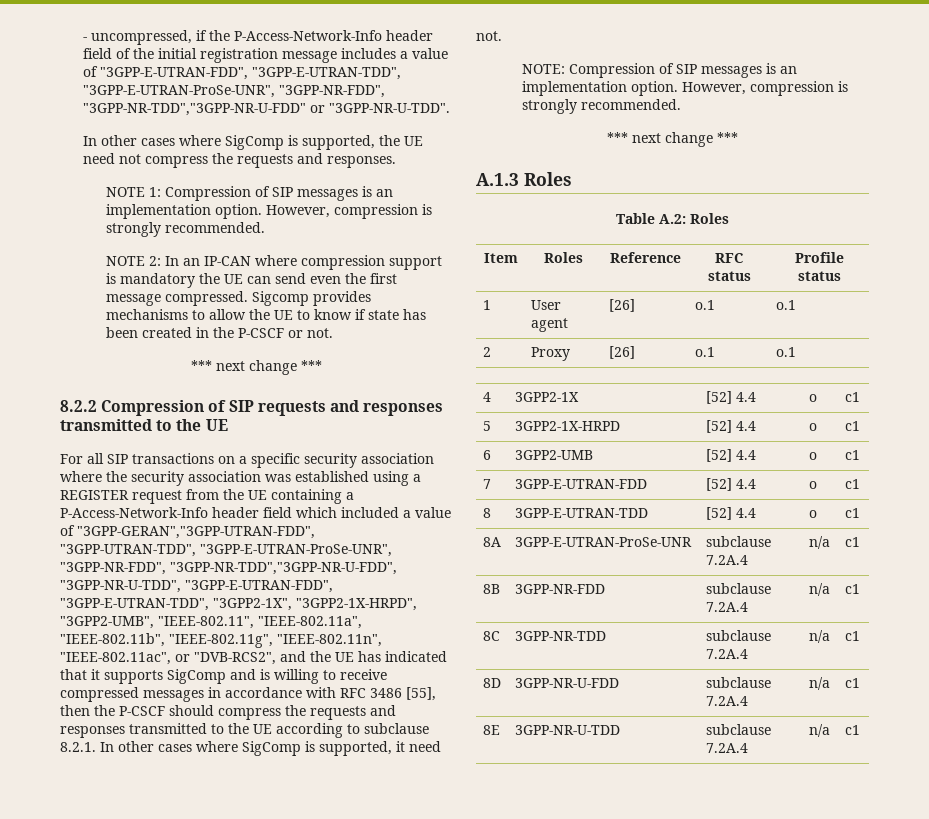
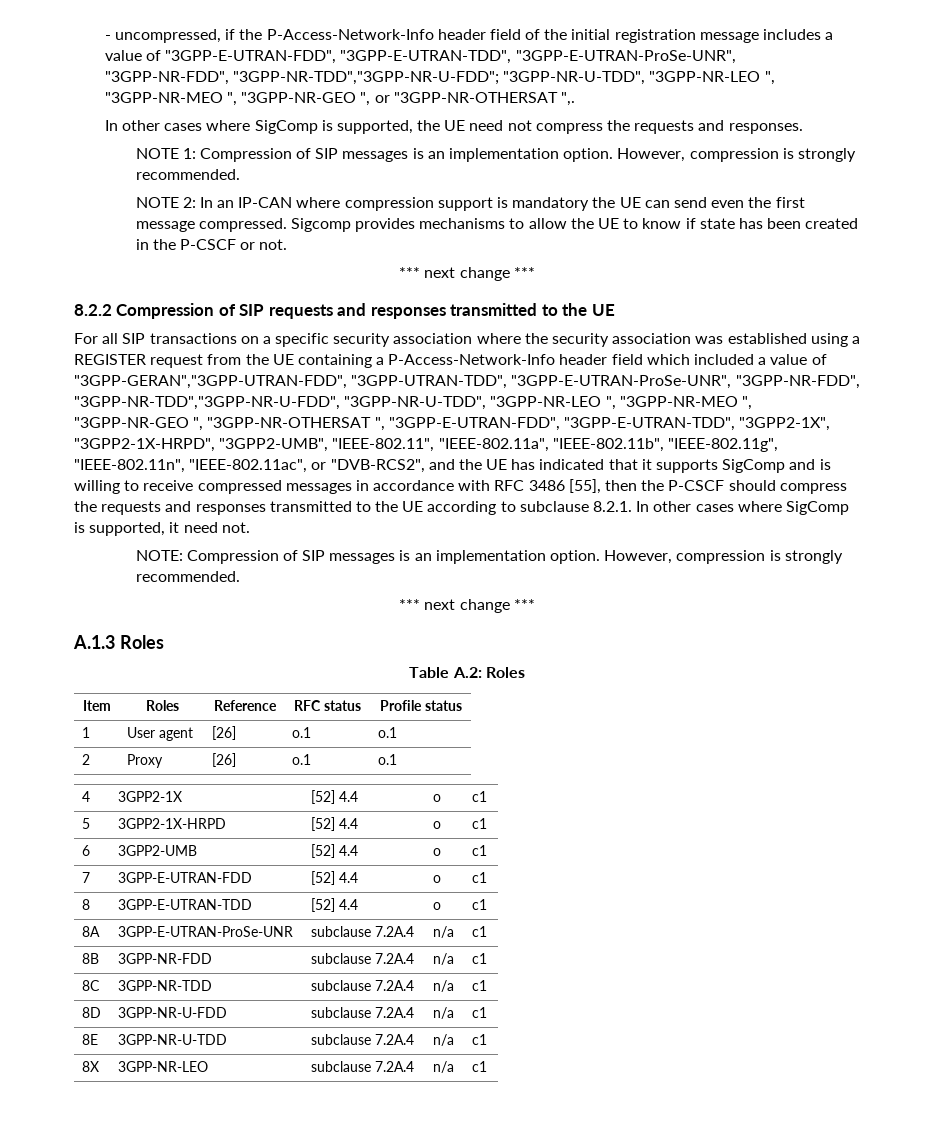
- - uncompressed, if the P-Access-Network-Info header field of the initial registration message includes a value of "3GPP-E-UTRAN-FDD", "3GPP-E-UTRAN-TDD", "3GPP-E-UTRAN-ProSe-UNR", "3GPP-NR-FDD", "3GPP-NR-TDD","3GPP-NR-U-FDD" or "3GPP-NR-U-TDD".
+ - uncompressed, if the P-Access-Network-Info header field of the initial registration message includes a value of "3GPP-E-UTRAN-FDD", "3GPP-E-UTRAN-TDD", "3GPP-E-UTRAN-ProSe-UNR", "3GPP-NR-FDD", "3GPP-NR-TDD","3GPP-NR-U-FDD"; "3GPP-NR-U-TDD", "3GPP-NR-LEO ", "3GPP-NR-MEO ", "3GPP-NR-GEO ", or "3GPP-NR-OTHERSAT ",.
- For all SIP transactions on a specific security association where the security association was established using a REGISTER request from the UE containing a P-Access-Network-Info header field which included a value of "3GPP-GERAN","3GPP-UTRAN-FDD", "3GPP-UTRAN-TDD", "3GPP-E-UTRAN-ProSe-UNR", "3GPP-NR-FDD", "3GPP-NR-TDD","3GPP-NR-U-FDD", "3GPP-NR-U-TDD", "3GPP-E-UTRAN-FDD", "3GPP-E-UTRAN-TDD", "3GPP2-1X", "3GPP2-1X-HRPD", "3GPP2-UMB", "IEEE-802.11", "IEEE-802.11a", "IEEE-802.11b", "IEEE-802.11g", "IEEE-802.11n", "IEEE-802.11ac", or "DVB-RCS2", and the UE has indicated that it supports SigComp and is willing to receive compressed messages in accordance with RFC 3486 [55], then the P-CSCF should compress the requests and responses transmitted to the UE according to subclause 8.2.1. In other cases where SigComp is supported, it need not.
+ For all SIP transactions on a specific security association where the security association was established using a REGISTER request from the UE containing a P-Access-Network-Info header field which included a value of "3GPP-GERAN","3GPP-UTRAN-FDD", "3GPP-UTRAN-TDD", "3GPP-E-UTRAN-ProSe-UNR", "3GPP-NR-FDD", "3GPP-NR-TDD","3GPP-NR-U-FDD", "3GPP-NR-U-TDD", "3GPP-NR-LEO ", "3GPP-NR-MEO ", "3GPP-NR-GEO ", "3GPP-NR-OTHERSAT ", "3GPP-E-UTRAN-FDD", "3GPP-E-UTRAN-TDD", "3GPP2-1X", "3GPP2-1X-HRPD", "3GPP2-UMB", "IEEE-802.11", "IEEE-802.11a", "IEEE-802.11b", "IEEE-802.11g", "IEEE-802.11n", "IEEE-802.11ac", or "DVB-RCS2", and the UE has indicated that it supports SigComp and is willing to receive compressed messages in accordance with RFC 3486 [55], then the P-CSCF should compress the requests and responses transmitted to the UE according to subclause 8.2.1. In other cases where SigComp is supported, it need not.
+ 8X | 3GPP-NR-LEO | subclause 7.2A.4 | n/a | c1

